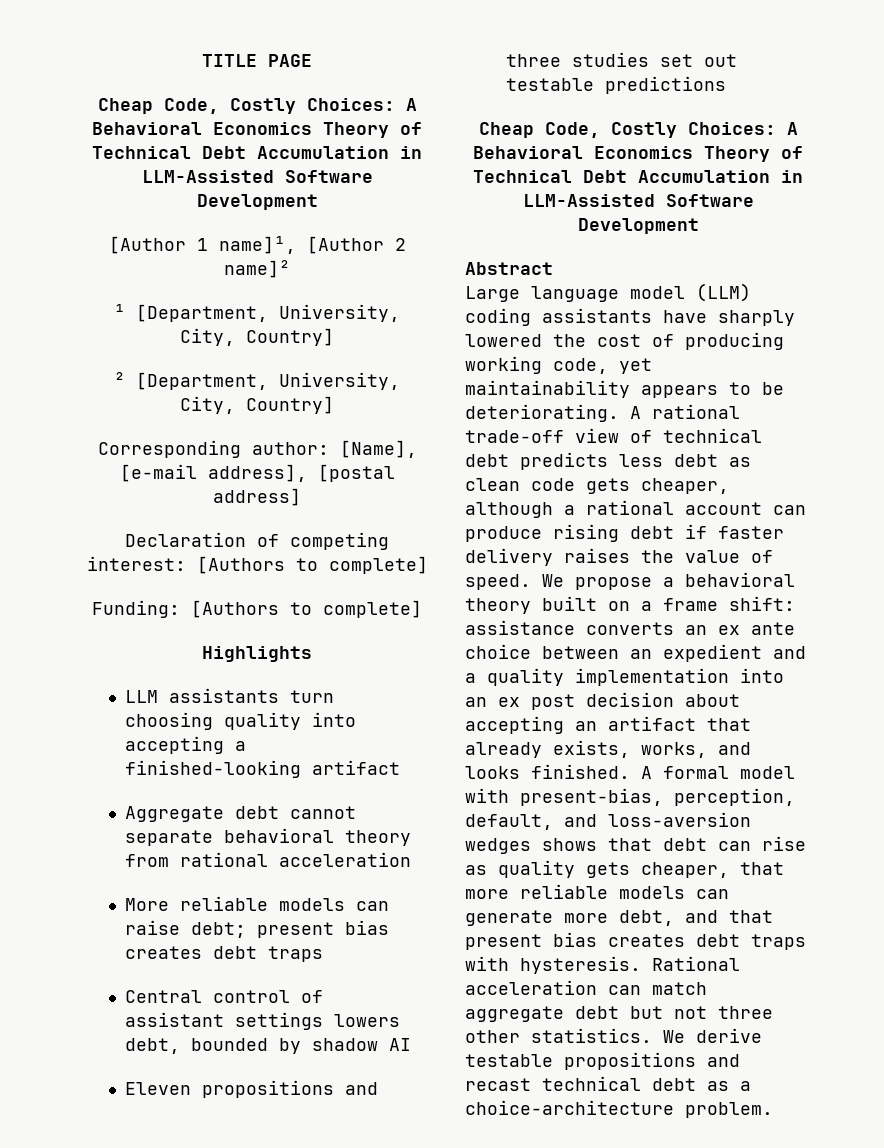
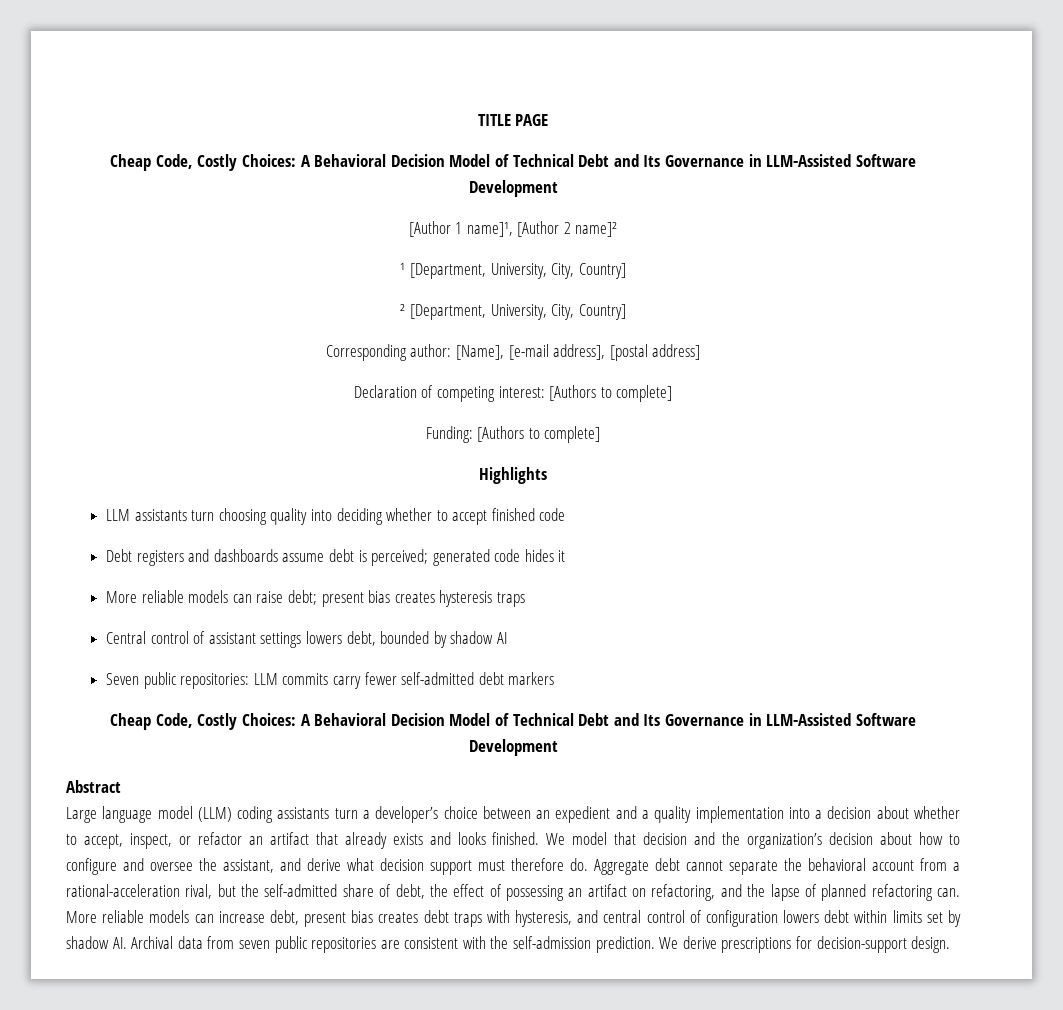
  TITLE PAGE
- Cheap Code, Costly Choices: A Behavioral Economics Theory of Technical Debt Accumulation in LLM-Assisted Software Development
+ Cheap Code, Costly Choices: A Behavioral Decision Model of Technical Debt and Its Governance in LLM-Assisted Software Development
- LLM assistants turn choosing quality into accepting a finished-looking artifact
- Aggregate debt cannot separate behavioral theory from rational acceleration
+ LLM assistants turn choosing quality into deciding whether to accept finished code
+ Debt registers and dashboards assume debt is perceived; generated code hides it
- More reliable models can raise debt; present bias creates debt traps
+ More reliable models can raise debt; present bias creates hysteresis traps
- Eleven propositions and three studies set out testable predictions
- Cheap Code, Costly Choices: A Behavioral Economics Theory of Technical Debt Accumulation in LLM-Assisted Software Development
+ Seven public repositories: LLM commits carry fewer self-admitted debt markers
+ Cheap Code, Costly Choices: A Behavioral Decision Model of Technical Debt and Its Governance in LLM-Assisted Software Development
- Large language model (LLM) coding assistants have sharply lowered the cost of producing working code, yet maintainability appears to be deteriorating. A rational trade-off view of technical debt predicts less debt as clean code gets cheaper, although a rational account can produce rising debt if faster delivery raises the value of speed. We propose a behavioral theory built on a frame shift: assistance converts an ex ante choice between an expedient and a quality implementation into an ex post decision about accepting an artifact that already exists, works, and looks finished.
+ Large language model (LLM) coding assistants turn a developer’s choice between an expedient and a quality implementation into a decision about whether to accept, inspect, or refactor an artifact that already exists and looks finished.
- A formal model with present-bias, perception, default, and loss-aversion wedges shows that debt can rise as quality gets cheaper, that more reliable models can generate more debt, and that present bias creates debt traps with hysteresis. Rational acceleration can match aggregate debt but not three other statistics. We derive testable propositions and recast technical debt as a choice-architecture problem.
+ We model that decision and the organization’s decision about how to configure and oversee the assistant, and derive what decision support must therefore do. Aggregate debt cannot separate the behavioral account from a rational-acceleration rival, but the self-admitted share of debt, the effect of possessing an artifact on refactoring, and the lapse of planned refactoring can. More reliable models can increase debt, present bias creates debt traps with hysteresis, and central control of configuration lowers debt within limits set by shadow AI. Archival data from seven public repositories are consistent with the self-admission prediction. We derive prescriptions for decision-support design.

